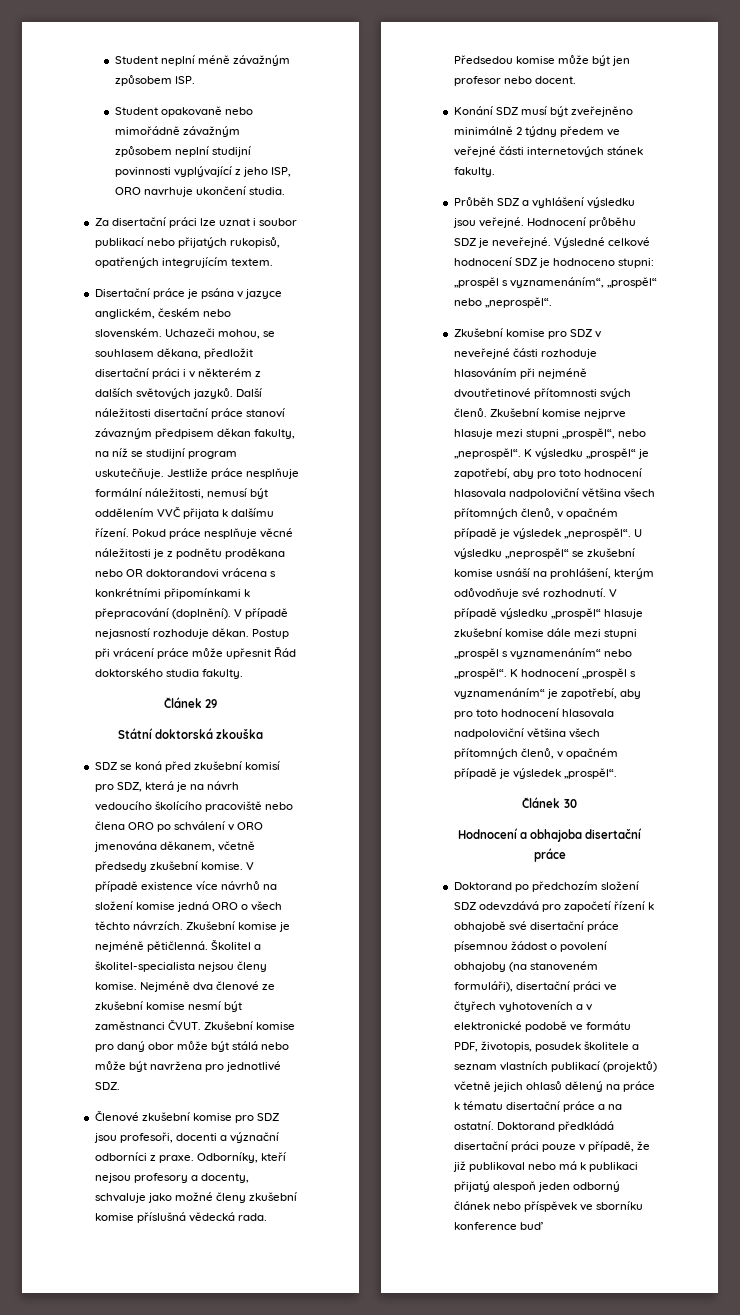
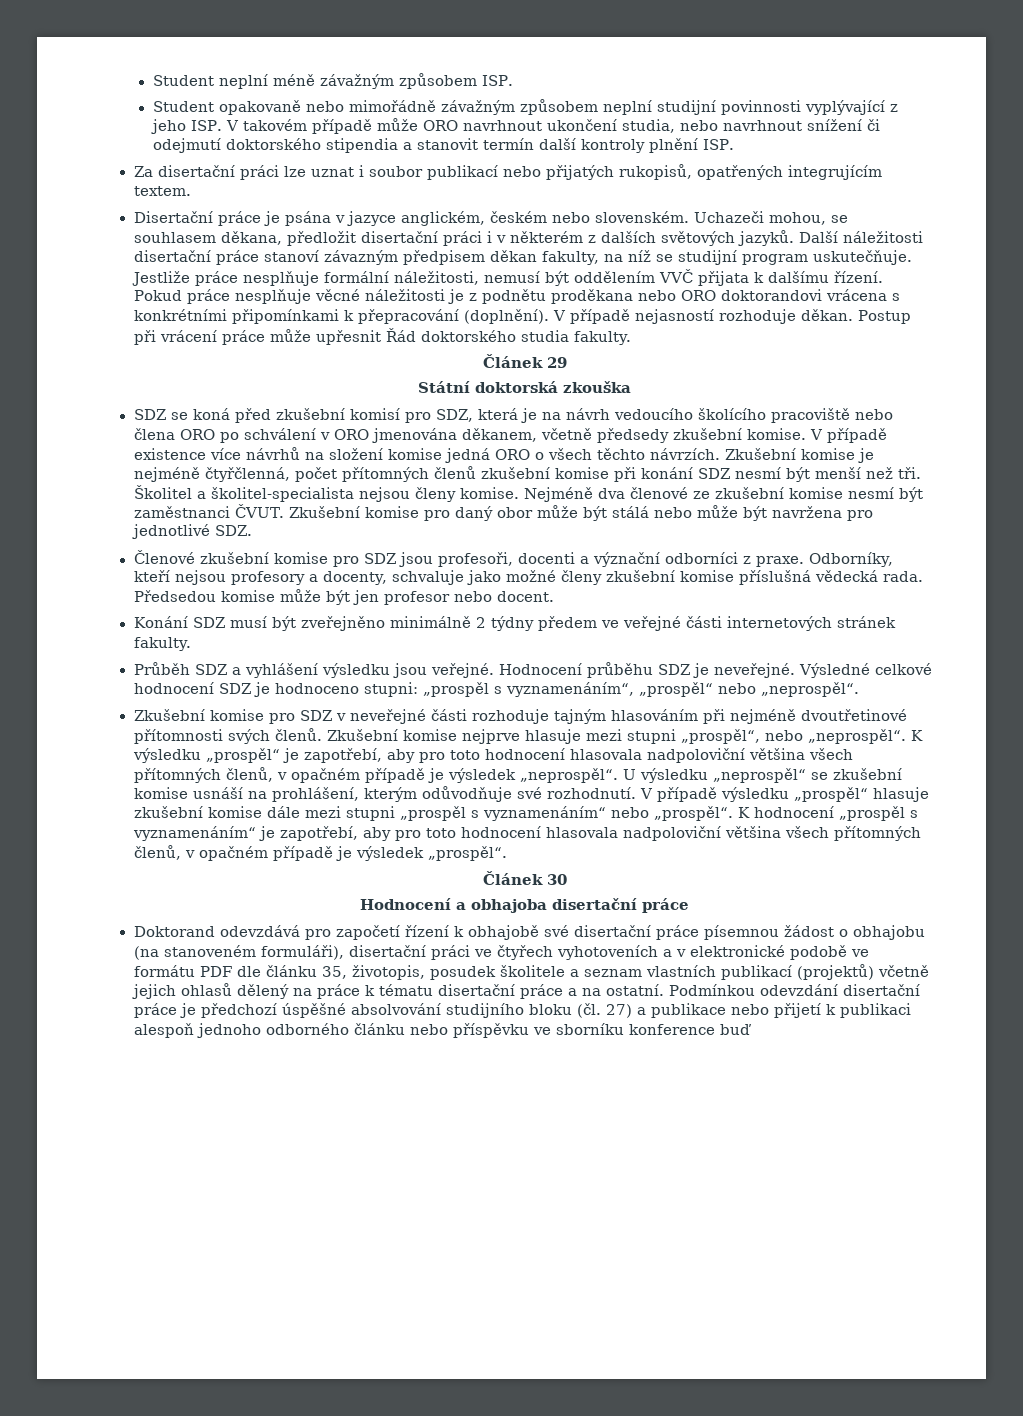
- Student opakovaně nebo mimořádně závažným způsobem neplní studijní povinnosti vyplývající z jeho ISP, ORO navrhuje ukončení studia.
+ Student opakovaně nebo mimořádně závažným způsobem neplní studijní povinnosti vyplývající z jeho ISP. V takovém případě může ORO navrhnout ukončení studia, nebo navrhnout snížení či odejmutí doktorského stipendia a stanovit termín další kontroly plnění ISP.
- Pokud práce nesplňuje věcné náležitosti je z podnětu proděkana nebo OR doktorandovi vrácena s konkrétními připomínkami k přepracování (doplnění).
+ Pokud práce nesplňuje věcné náležitosti je z podnětu proděkana nebo ORO doktorandovi vrácena s konkrétními připomínkami k přepracování (doplnění).
- Zkušební komise je nejméně pětičlenná.
+ Zkušební komise je nejméně čtyřčlenná, počet přítomných členů zkušební komise při konání SDZ nesmí být menší než tři.
- Konání SDZ musí být zveřejněno minimálně 2 týdny předem ve veřejné části internetových stánek fakulty.
+ Konání SDZ musí být zveřejněno minimálně 2 týdny předem ve veřejné části internetových stránek fakulty.
- Zkušební komise pro SDZ v neveřejné části rozhoduje hlasováním při nejméně dvoutřetinové přítomnosti svých členů.
+ Zkušební komise pro SDZ v neveřejné části rozhoduje tajným hlasováním při nejméně dvoutřetinové přítomnosti svých členů.
- Doktorand po předchozím složení SDZ odevzdává pro započetí řízení k obhajobě své disertační práce písemnou žádost o povolení obhajoby (na stanoveném formuláři), disertační práci ve čtyřech vyhotoveních a v elektronické podobě ve formátu PDF, životopis, posudek školitele a seznam vlastních publikací (projektů) včetně jejich ohlasů dělený na práce k tématu disertační práce a na ostatní.
+ Doktorand odevzdává pro započetí řízení k obhajobě své disertační práce písemnou žádost o obhajobu (na stanoveném formuláři), disertační práci ve čtyřech vyhotoveních a v elektronické podobě ve formátu PDF dle článku 35, životopis, posudek školitele a seznam vlastních publikací (projektů) včetně jejich ohlasů dělený na práce k tématu disertační práce a na ostatní.
- Doktorand předkládá disertační práci pouze v případě, že již publikoval nebo má k publikaci přijatý alespoň jeden odborný článek nebo příspěvek ve sborníku konference buď
+ Podmínkou odevzdání disertační práce je předchozí úspěšné absolvování studijního bloku (čl. 27) a publikace nebo přijetí k publikaci alespoň jednoho odborného článku nebo příspěvku ve sborníku konference buď

